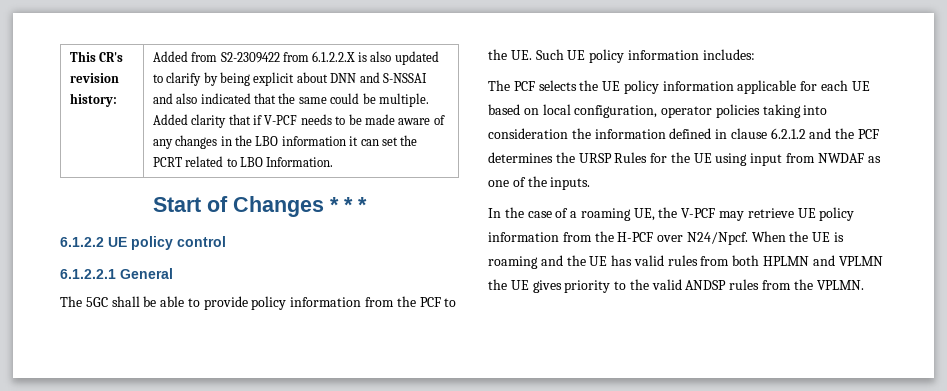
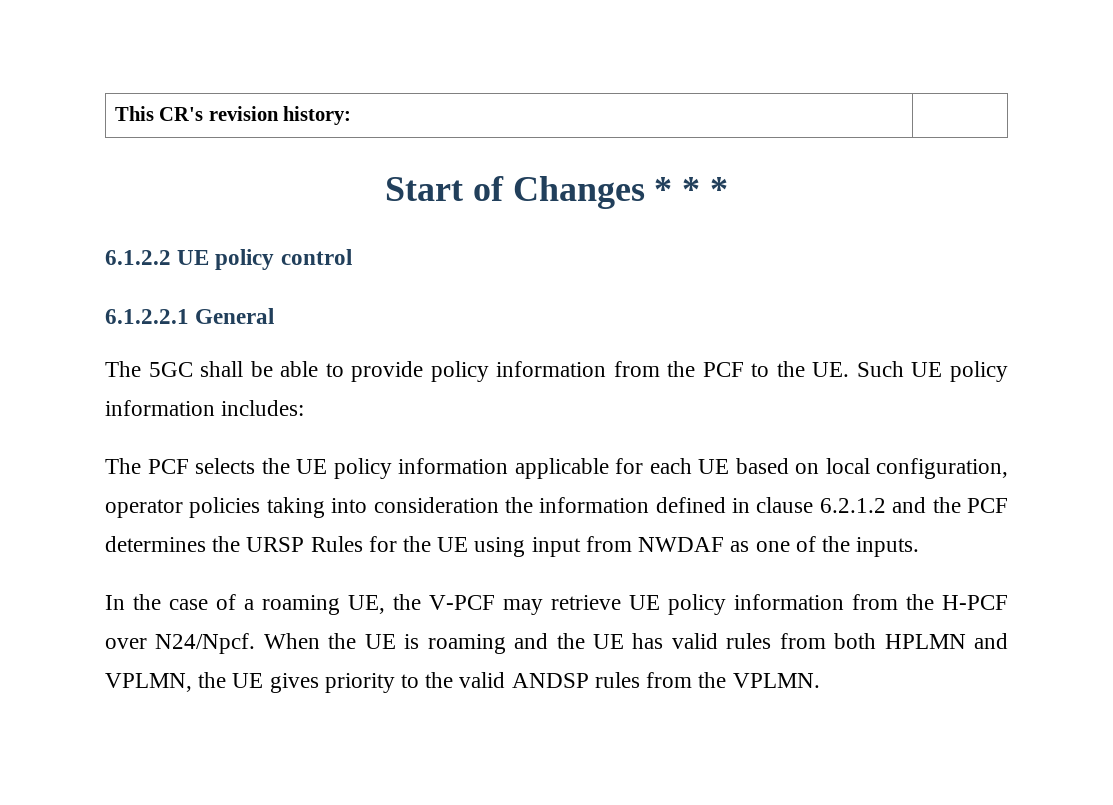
- Added from S2-2309422 from 6.1.2.2.X is also updated to clarify by being explicit about DNN and S-NSSAI and also indicated that the same could be multiple. Added clarity that if V-PCF needs to be made aware of any changes in the LBO information it can set the PCRT related to LBO Information.
- When the UE is roaming and the UE has valid rules from both HPLMN and VPLMN the UE gives priority to the valid ANDSP rules from the VPLMN.
+ When the UE is roaming and the UE has valid rules from both HPLMN and VPLMN, the UE gives priority to the valid ANDSP rules from the VPLMN.

